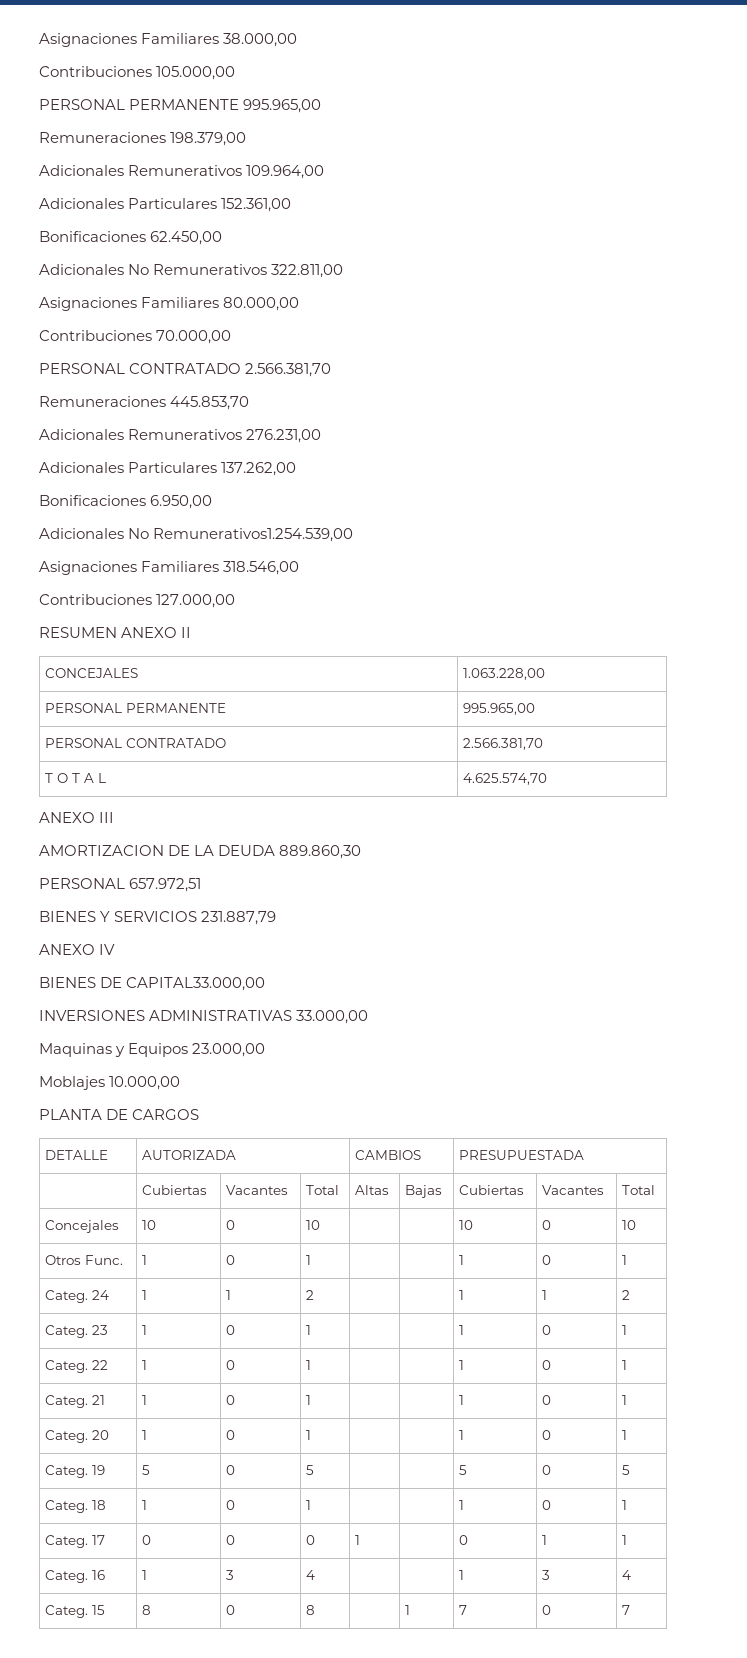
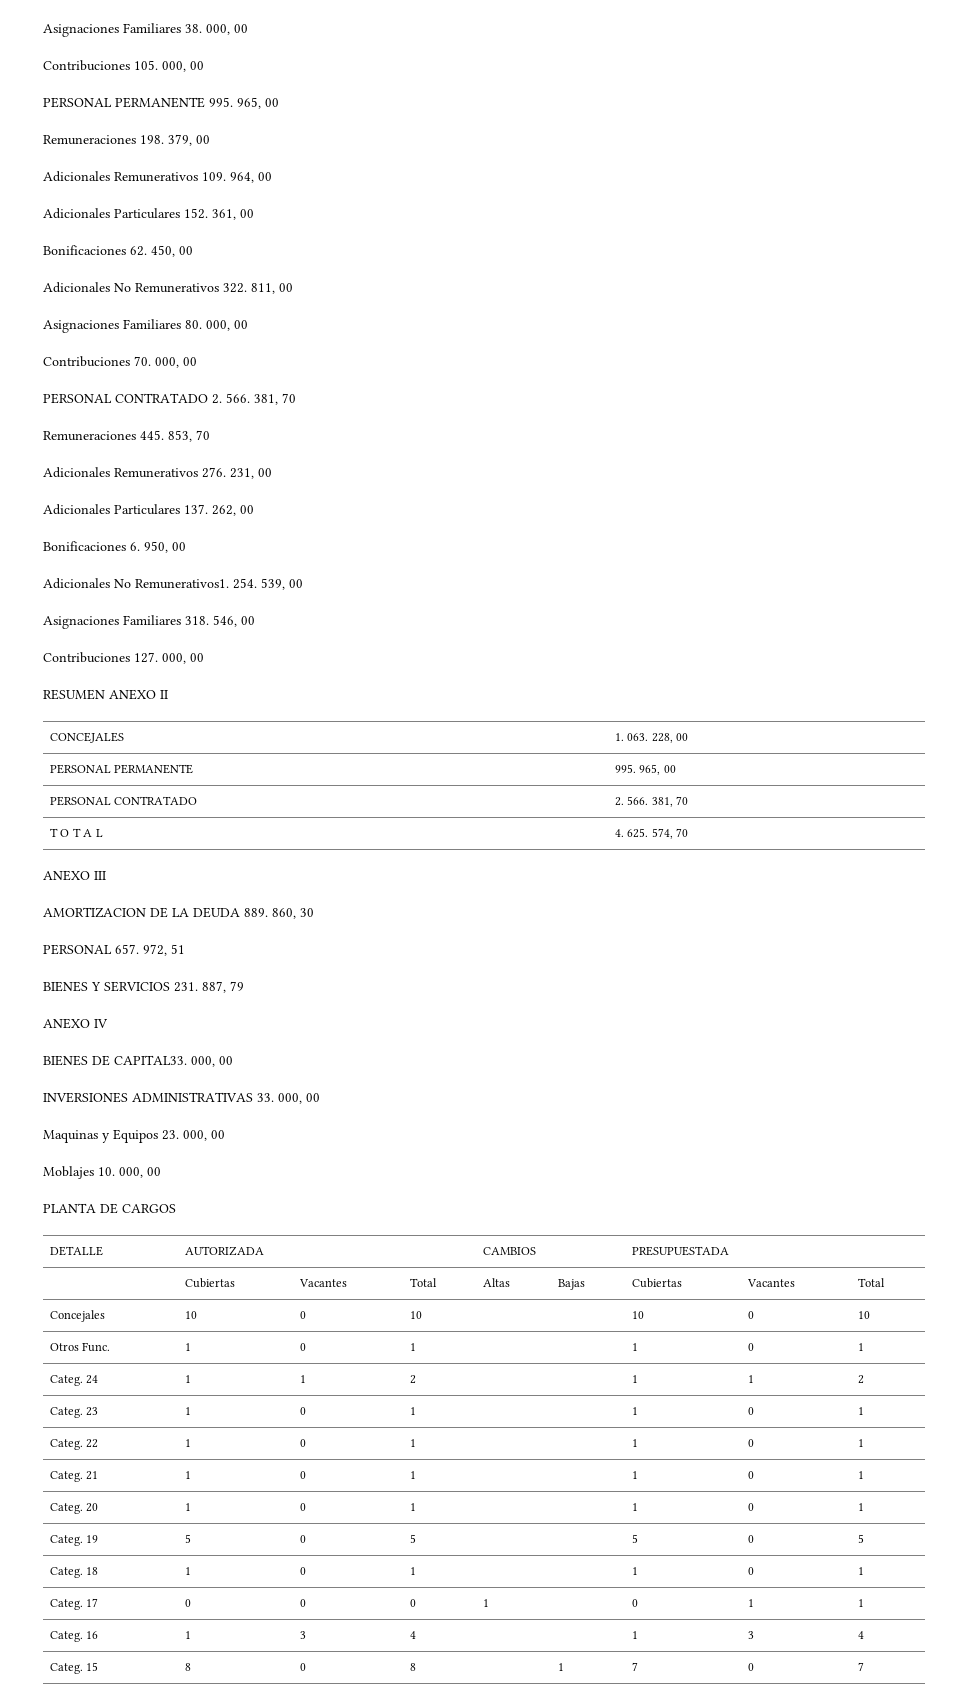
- Asignaciones Familiares 38.000,00
- Contribuciones 105.000,00
- PERSONAL PERMANENTE 995.965,00
- Remuneraciones 198.379,00
- Adicionales Remunerativos 109.964,00
- Adicionales Particulares 152.361,00
- Bonificaciones 62.450,00
+ Asignaciones Familiares 38. 000, 00
+ Contribuciones 105. 000, 00
+ PERSONAL PERMANENTE 995. 965, 00
+ Remuneraciones 198. 379, 00
+ Adicionales Remunerativos 109. 964, 00
+ Adicionales Particulares 152. 361, 00
+ Bonificaciones 62. 450, 00
- Adicionales No Remunerativos 322.811,00
- Asignaciones Familiares 80.000,00
- Contribuciones 70.000,00
- PERSONAL CONTRATADO 2.566.381,70
- Remuneraciones 445.853,70
- Adicionales Remunerativos 276.231,00
- Adicionales Particulares 137.262,00
- Bonificaciones 6.950,00
- Adicionales No Remunerativos1.254.539,00
- Asignaciones Familiares 318.546,00
- Contribuciones 127.000,00
+ Adicionales No Remunerativos 322. 811, 00
+ Asignaciones Familiares 80. 000, 00
+ Contribuciones 70. 000, 00
+ PERSONAL CONTRATADO 2. 566. 381, 70
+ Remuneraciones 445. 853, 70
+ Adicionales Remunerativos 276. 231, 00
+ Adicionales Particulares 137. 262, 00
+ Bonificaciones 6. 950, 00
+ Adicionales No Remunerativos1. 254. 539, 00
+ Asignaciones Familiares 318. 546, 00
+ Contribuciones 127. 000, 00
- CONCEJALES | 1.063.228,00
+ CONCEJALES | 1. 063. 228, 00
- PERSONAL PERMANENTE | 995.965,00
+ PERSONAL PERMANENTE | 995. 965, 00
- PERSONAL CONTRATADO | 2.566.381,70
+ PERSONAL CONTRATADO | 2. 566. 381, 70
- T O T A L | 4.625.574,70
+ T O T A L | 4. 625. 574, 70
- AMORTIZACION DE LA DEUDA 889.860,30
- PERSONAL 657.972,51
+ AMORTIZACION DE LA DEUDA 889. 860, 30
+ PERSONAL 657. 972, 51
- BIENES Y SERVICIOS 231.887,79
+ BIENES Y SERVICIOS 231. 887, 79
- BIENES DE CAPITAL33.000,00
+ BIENES DE CAPITAL33. 000, 00
- INVERSIONES ADMINISTRATIVAS 33.000,00
+ INVERSIONES ADMINISTRATIVAS 33. 000, 00
- Maquinas y Equipos 23.000,00
- Moblajes 10.000,00
+ Maquinas y Equipos 23. 000, 00
+ Moblajes 10. 000, 00

